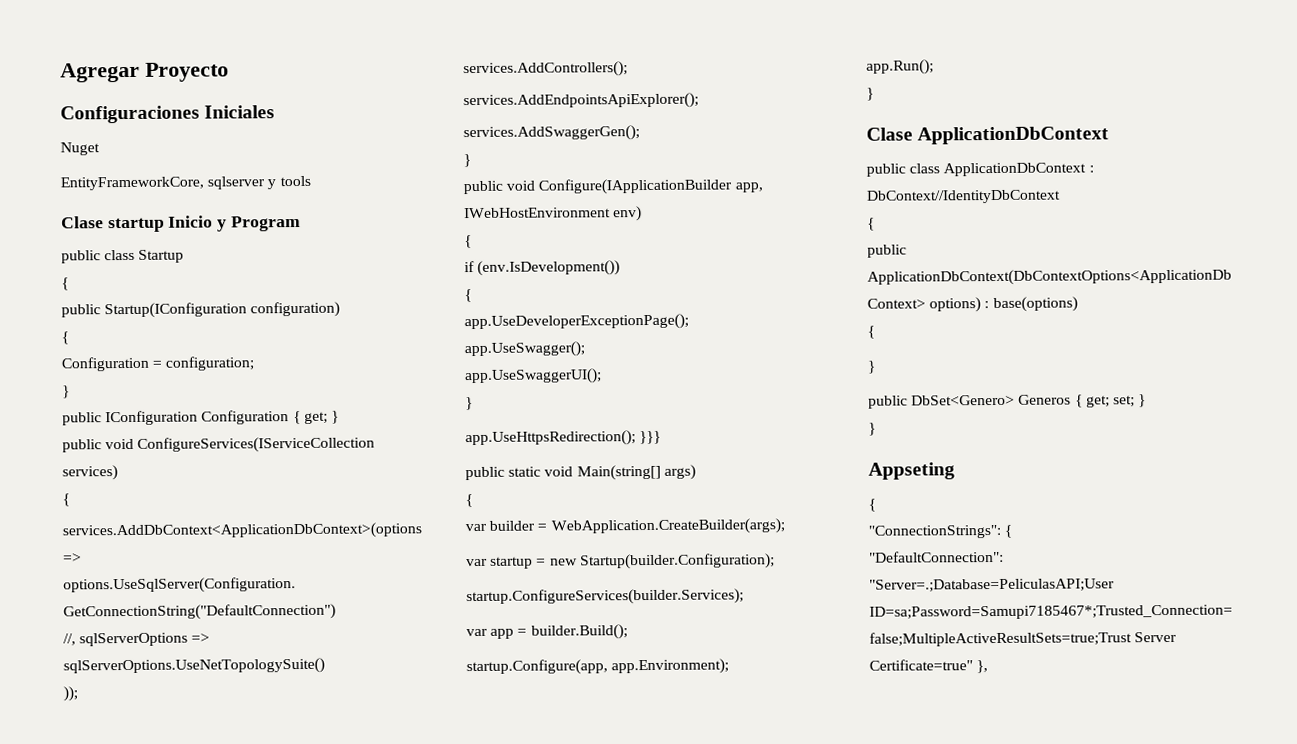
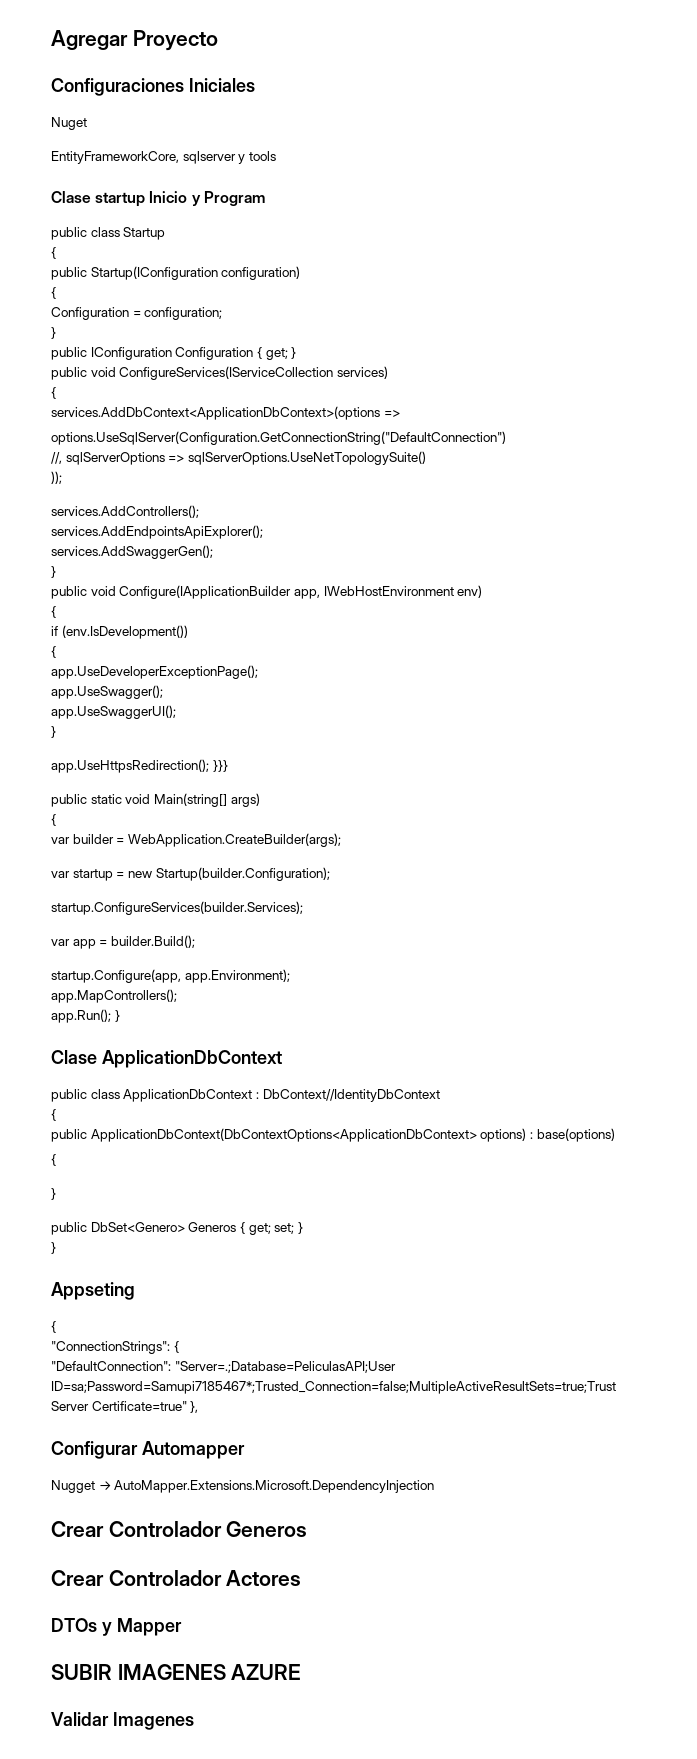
+ app.MapControllers();
- app.Run();
- }
+ app.Run(); }
+ Configurar Automapper
+ Nugget → AutoMapper.Extensions.Microsoft.DependencyInjection
+ Crear Controlador Generos
+ Crear Controlador Actores
+ DTOs y Mapper
+ SUBIR IMAGENES AZURE
+ Validar Imagenes

